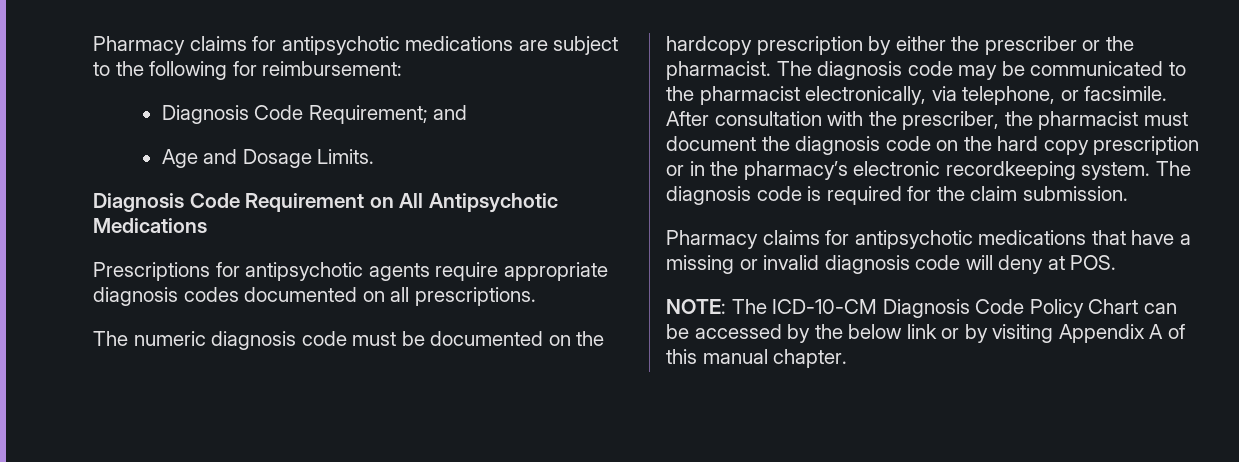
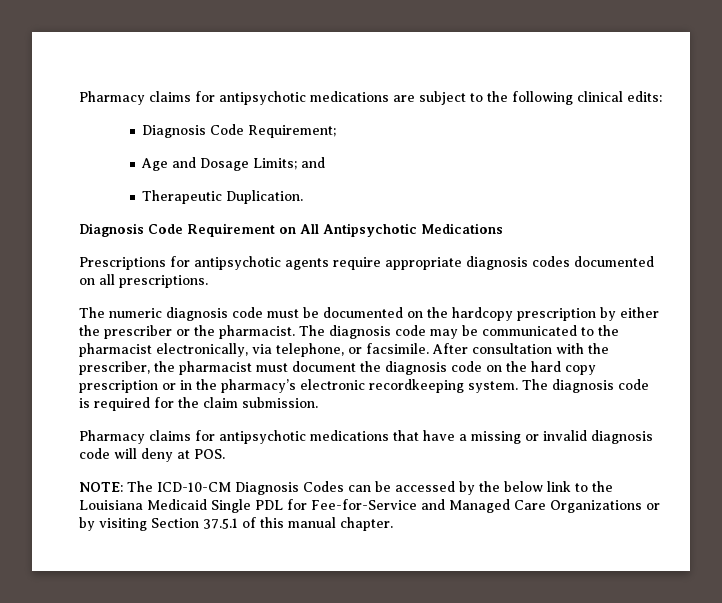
- Pharmacy claims for antipsychotic medications are subject to the following for reimbursement:
+ Pharmacy claims for antipsychotic medications are subject to the following clinical edits:
- Diagnosis Code Requirement; and
+ Diagnosis Code Requirement;
- Age and Dosage Limits.
+ Age and Dosage Limits; and
+ Therapeutic Duplication.
- NOTE: The ICD-10-CM Diagnosis Code Policy Chart can be accessed by the below link or by visiting Appendix A of this manual chapter.
+ NOTE: The ICD-10-CM Diagnosis Codes can be accessed by the below link to the Louisiana Medicaid Single PDL for Fee-for-Service and Managed Care Organizations or by visiting Section 37.5.1 of this manual chapter.

